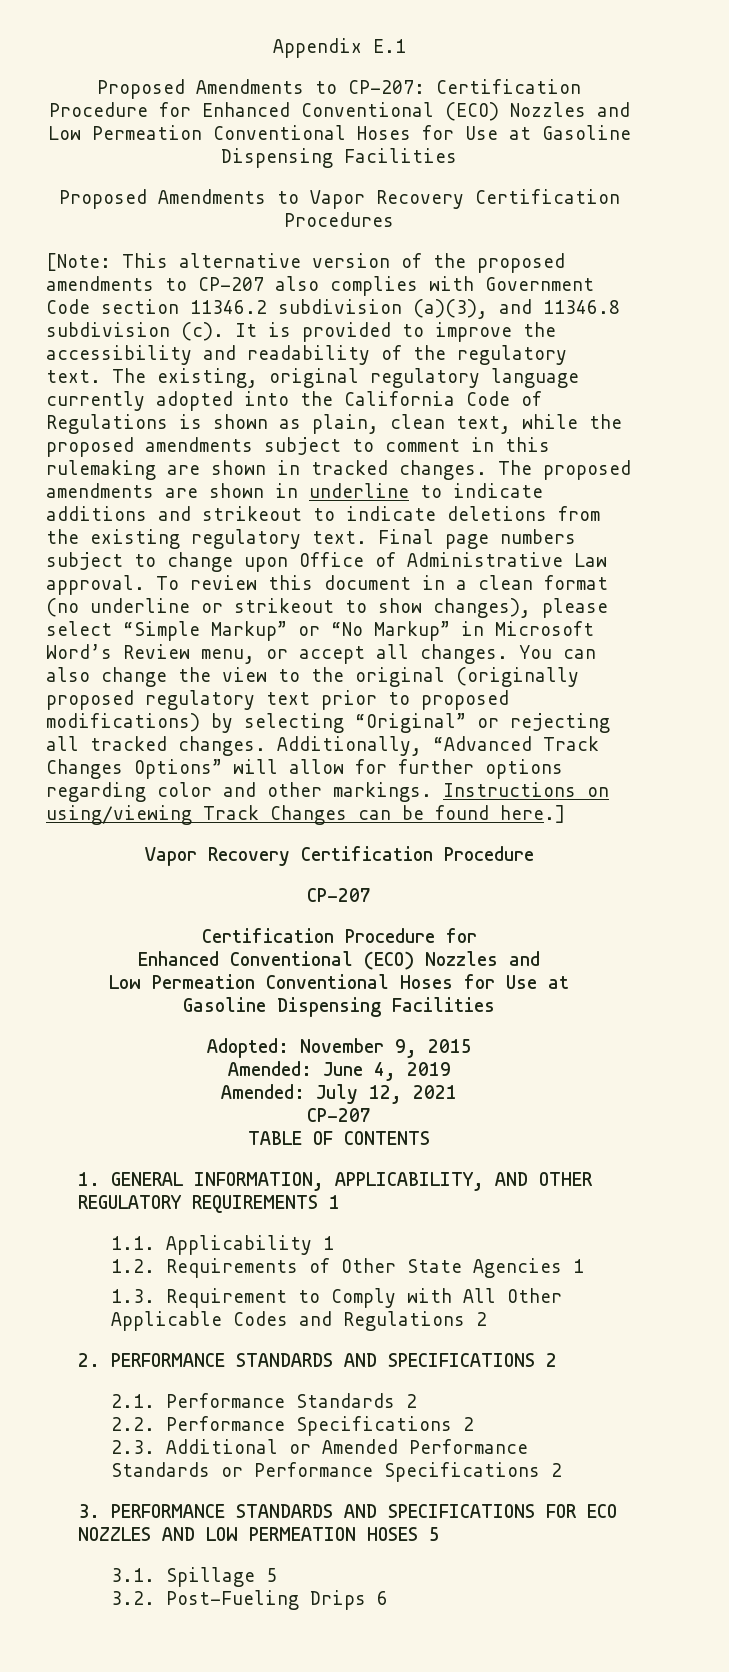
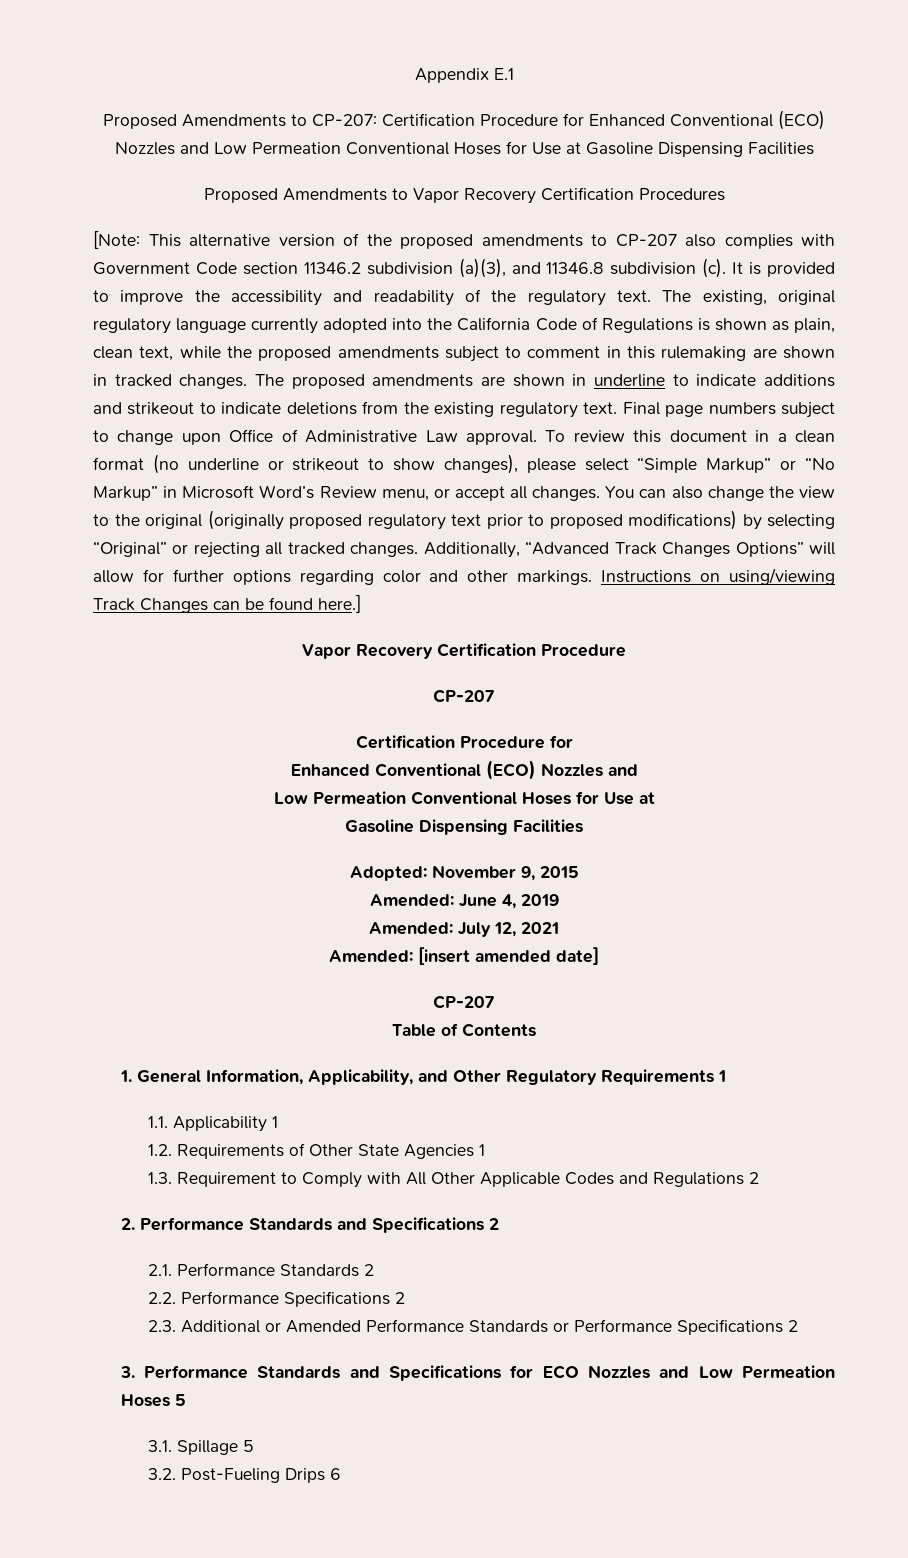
  Amended: July 12, 2021
+ Amended: [insert amended date]
  CP-207
- TABLE OF CONTENTS
- 1. GENERAL INFORMATION, APPLICABILITY, AND OTHER REGULATORY REQUIREMENTS 1
+ Table of Contents
+ 1. General Information, Applicability, and Other Regulatory Requirements 1
- 2. PERFORMANCE STANDARDS AND SPECIFICATIONS 2
+ 2. Performance Standards and Specifications 2
- 3. PERFORMANCE STANDARDS AND SPECIFICATIONS FOR ECO NOZZLES AND LOW PERMEATION HOSES 5
+ 3. Performance Standards and Specifications for ECO Nozzles and Low Permeation Hoses 5

